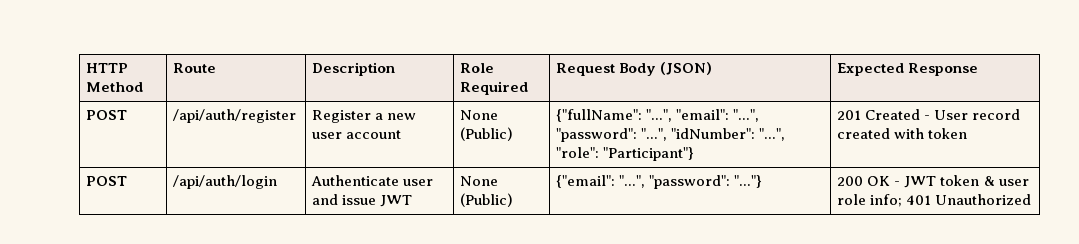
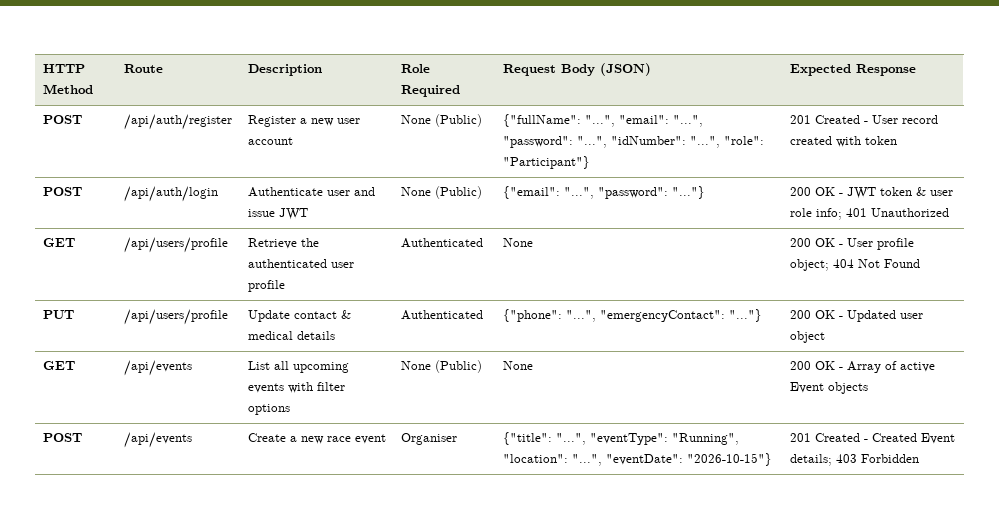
+ GET | /api/users/profile | Retrieve the authenticated user profile | Authenticated | None | 200 OK - User profile object; 404 Not Found
+ PUT | /api/users/profile | Update contact & medical details | Authenticated | {"phone": "...", "emergencyContact": "..."} | 200 OK - Updated user object
+ GET | /api/events | List all upcoming events with filter options | None (Public) | None | 200 OK - Array of active Event objects
+ POST | /api/events | Create a new race event | Organiser | {"title": "...", "eventType": "Running", "location": "...", "eventDate": "2026-10-15"} | 201 Created - Created Event details; 403 Forbidden

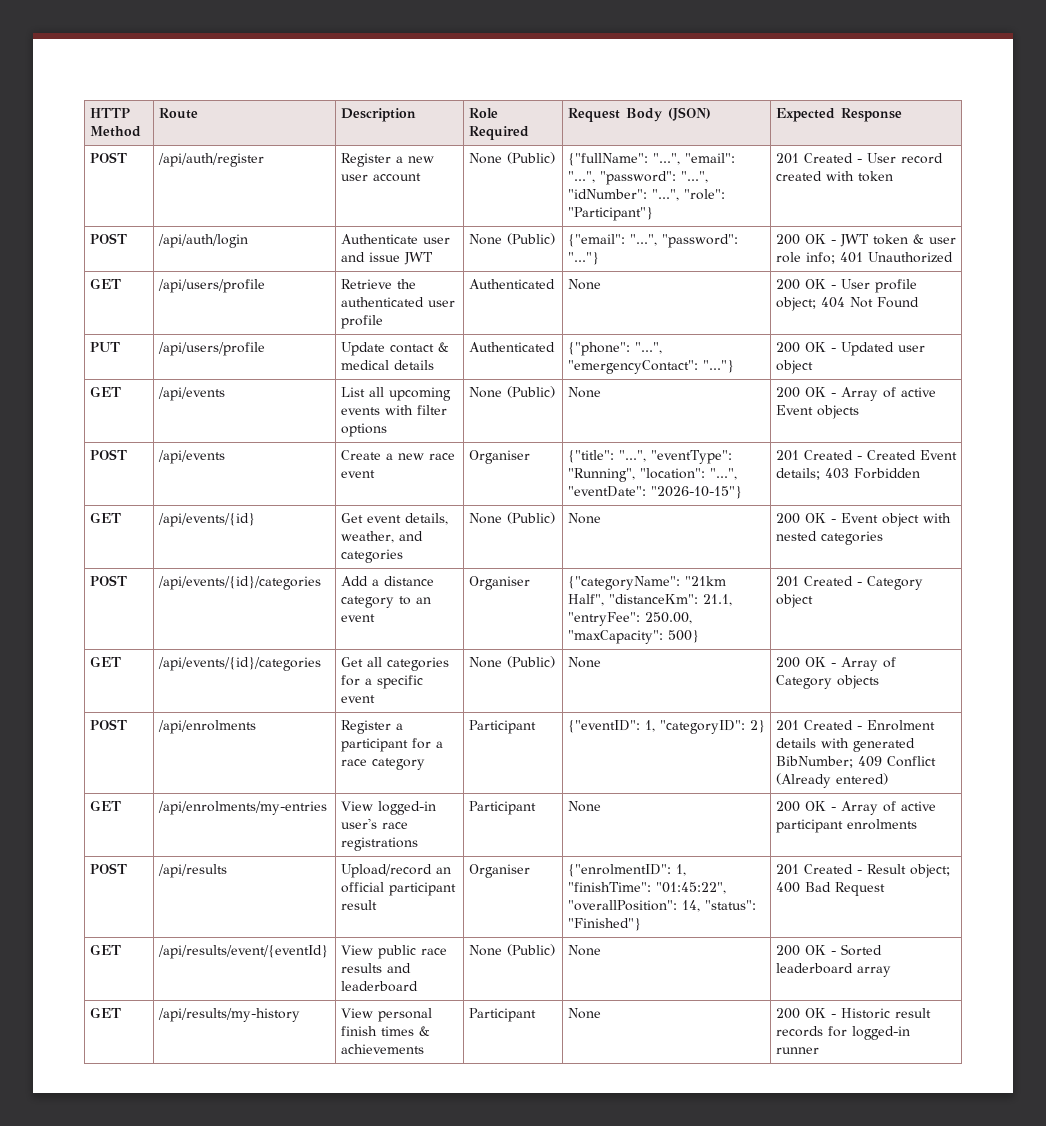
+ GET | /api/events/{id} | Get event details, weather, and categories | None (Public) | None | 200 OK - Event object with nested categories
+ POST | /api/events/{id}/categories | Add a distance category to an event | Organiser | {"categoryName": "21km Half", "distanceKm": 21.1, "entryFee": 250.00, "maxCapacity": 500} | 201 Created - Category object
+ GET | /api/events/{id}/categories | Get all categories for a specific event | None (Public) | None | 200 OK - Array of Category objects
+ POST | /api/enrolments | Register a participant for a race category | Participant | {"eventID": 1, "categoryID": 2} | 201 Created - Enrolment details with generated BibNumber; 409 Conflict (Already entered)
+ GET | /api/enrolments/my-entries | View logged-in user's race registrations | Participant | None | 200 OK - Array of active participant enrolments
+ POST | /api/results | Upload/record an official participant result | Organiser | {"enrolmentID": 1, "finishTime": "01:45:22", "overallPosition": 14, "status": "Finished"} | 201 Created - Result object; 400 Bad Request
+ GET | /api/results/event/{eventId} | View public race results and leaderboard | None (Public) | None | 200 OK - Sorted leaderboard array
+ GET | /api/results/my-history | View personal finish times & achievements | Participant | None | 200 OK - Historic result records for logged-in runner

